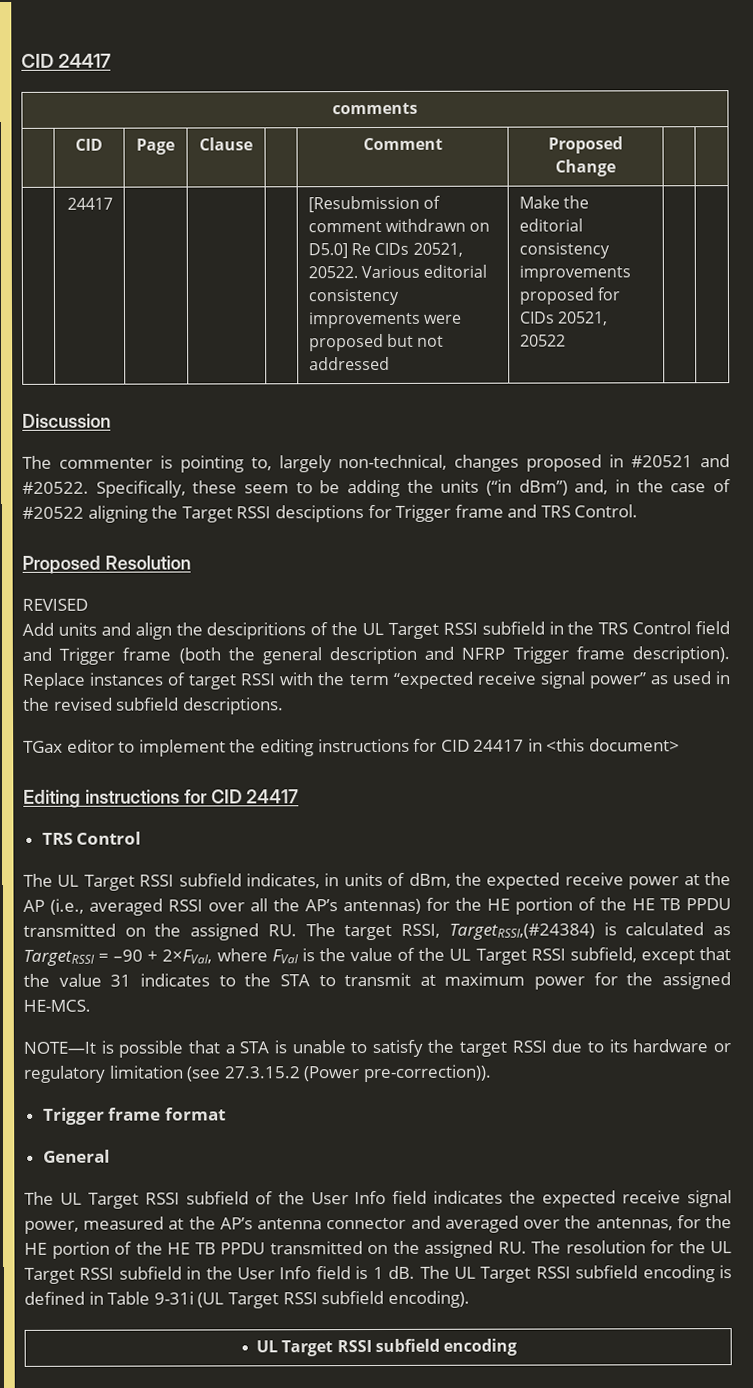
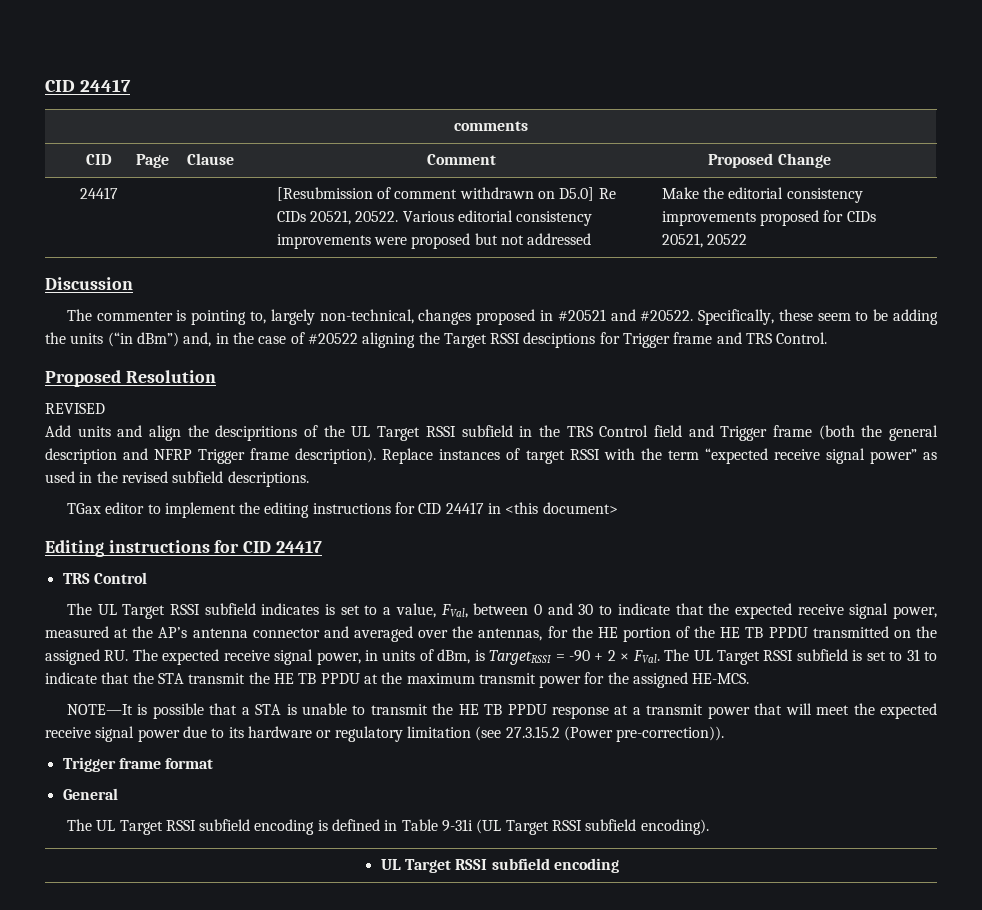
- The UL Target RSSI subfield indicates, in units of dBm, the expected receive power at the AP (i.e., averaged RSSI over all the AP’s antennas) for the HE portion of the HE TB PPDU transmitted on the assigned RU. The target RSSI, TargetRSSI,(#24384) is calculated as TargetRSSI = –90 + 2×FVal, where FVal is the value of the UL Target RSSI subfield, except that the value 31 indicates to the STA to transmit at maximum power for the assigned HE-MCS.
- NOTE—It is possible that a STA is unable to satisfy the target RSSI due to its hardware or regulatory limitation (see 27.3.15.2 (Power pre-correction)).
+ The UL Target RSSI subfield indicates is set to a value, FVal, between 0 and 30 to indicate that the expected receive signal power, measured at the AP’s antenna connector and averaged over the antennas, for the HE portion of the HE TB PPDU transmitted on the assigned RU. The expected receive signal power, in units of dBm, is TargetRSSI = -90 + 2 × FVal. The UL Target RSSI subfield is set to 31 to indicate that the STA transmit the HE TB PPDU at the maximum transmit power for the assigned HE-MCS.
+ NOTE—It is possible that a STA is unable to transmit the HE TB PPDU response at a transmit power that will meet the expected receive signal power due to its hardware or regulatory limitation (see 27.3.15.2 (Power pre-correction)).
  Trigger frame format
  General
- The UL Target RSSI subfield of the User Info field indicates the expected receive signal power, measured at the AP’s antenna connector and averaged over the antennas, for the HE portion of the HE TB PPDU transmitted on the assigned RU. The resolution for the UL Target RSSI subfield in the User Info field is 1 dB. The UL Target RSSI subfield encoding is defined in Table 9-31i (UL Target RSSI subfield encoding).
+ The UL Target RSSI subfield encoding is defined in Table 9-31i (UL Target RSSI subfield encoding).

